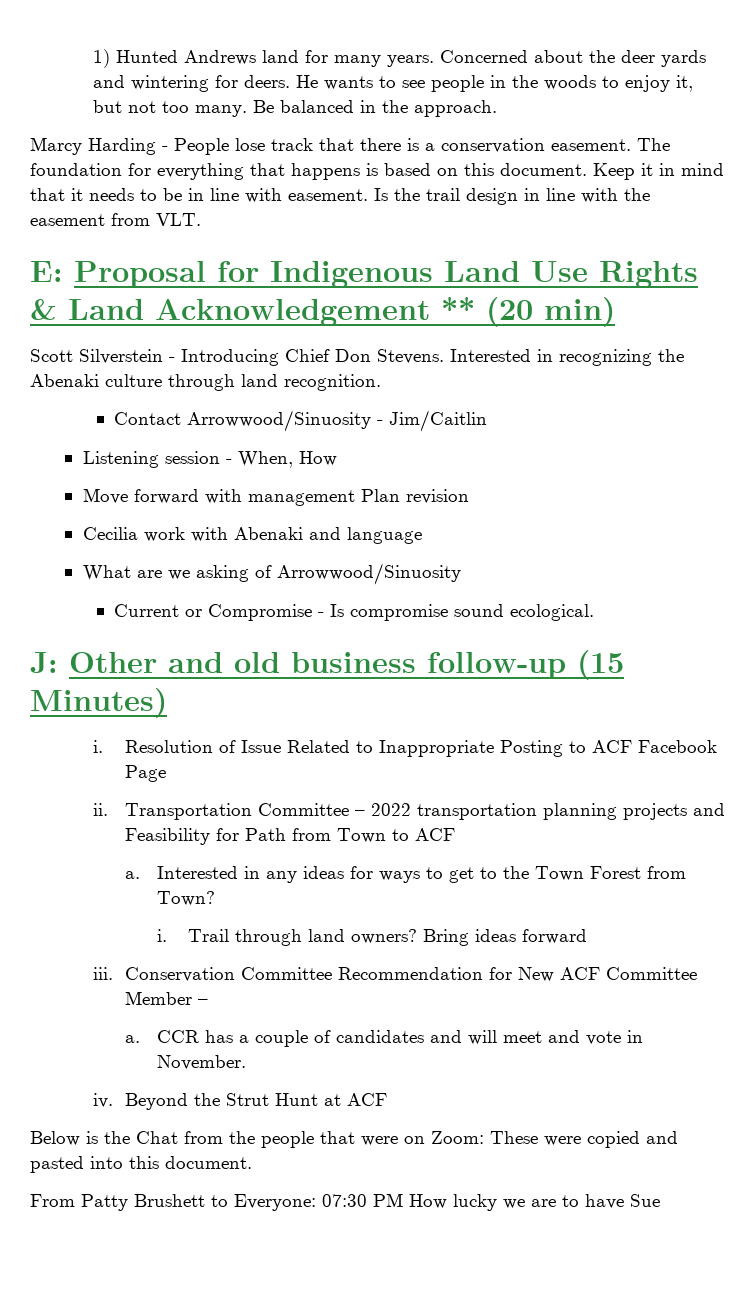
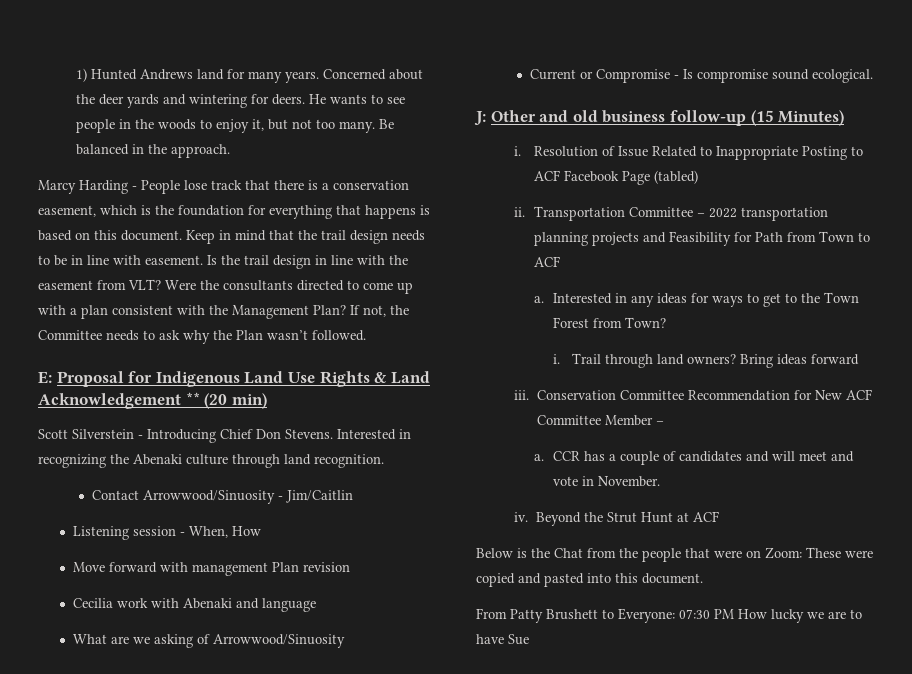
- Marcy Harding - People lose track that there is a conservation easement. The foundation for everything that happens is based on this document.
+ Marcy Harding - People lose track that there is a conservation easement, which is the foundation for everything that happens is based on this document.
- Keep it in mind that it needs to be in line with easement.
+ Keep in mind that the trail design needs to be in line with easement.
- Is the trail design in line with the easement from VLT.
+ Is the trail design in line with the easement from VLT? Were the consultants directed to come up with a plan consistent with the Management Plan? If not, the Committee needs to ask why the Plan wasn’t followed.
- Resolution of Issue Related to Inappropriate Posting to ACF Facebook Page
+ Resolution of Issue Related to Inappropriate Posting to ACF Facebook Page (tabled)

